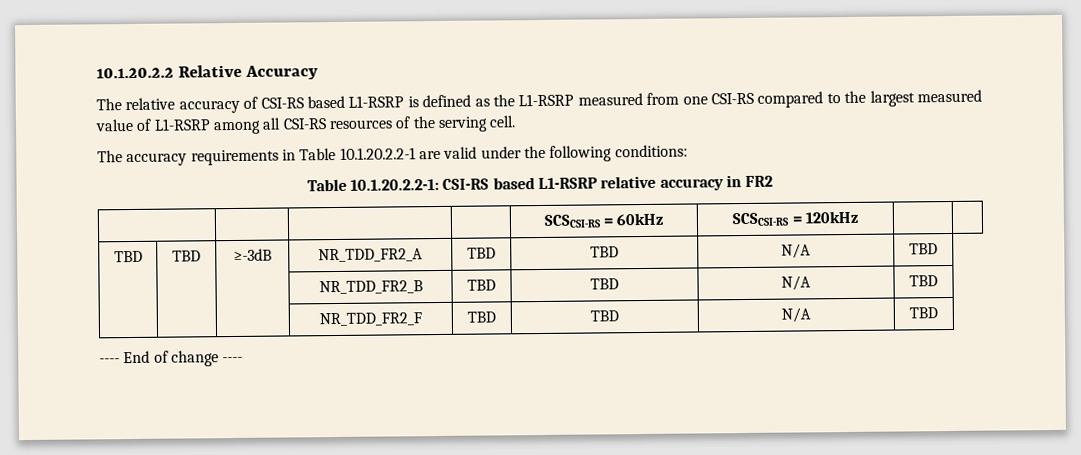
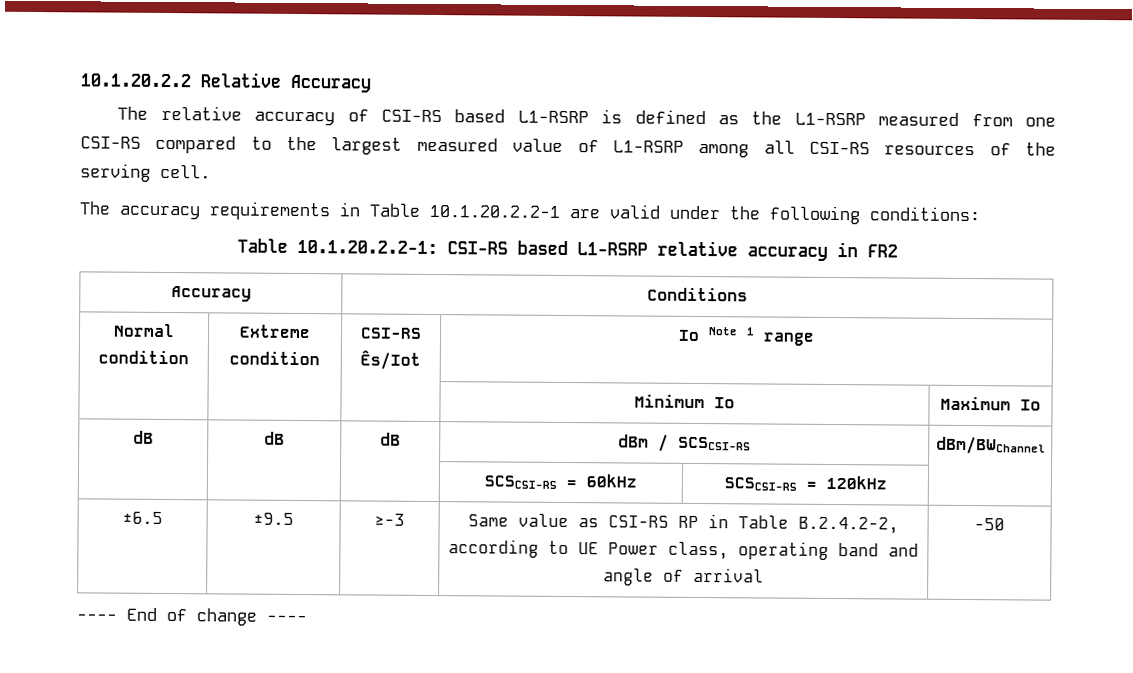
- | | | | SCSCSI-RS = 60kHz | SCSCSI-RS = 120kHz | |
- TBD | TBD | ≥-3dB | NR_TDD_FR2_A | TBD | TBD | N/A | TBD
- | | | NR_TDD_FR2_B | TBD | TBD | N/A | TBD
- | | | NR_TDD_FR2_F | TBD | TBD | N/A | TBD
+ Accuracy | Conditions
+ Normal condition | Extreme condition | CSI-RS Ês/Iot | Io Note 1 range
+ | | | Minimum Io | Maximum Io
+ dB | dB | dB | dBm / SCSCSI-RS | dBm/BWChannel
+ | | | SCSCSI-RS = 60kHz | SCSCSI-RS = 120kHz |
+ ±6.5 | ±9.5 | ≥-3 | Same value as CSI-RS RP in Table B.2.4.2-2, according to UE Power class, operating band and angle of arrival | -50

